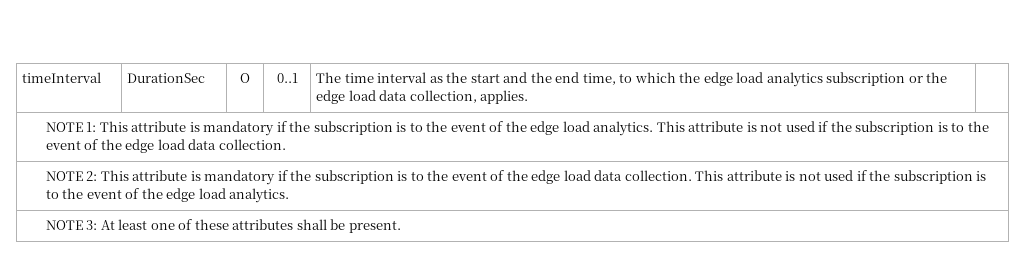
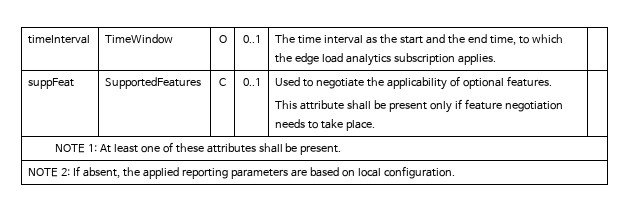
- timeInterval | DurationSec | O | 0..1 | The time interval as the start and the end time, to which the edge load analytics subscription or the edge load data collection, applies. |
- NOTE 1: This attribute is mandatory if the subscription is to the event of the edge load analytics. This attribute is not used if the subscription is to the event of the edge load data collection.
- NOTE 2: This attribute is mandatory if the subscription is to the event of the edge load data collection. This attribute is not used if the subscription is to the event of the edge load analytics.
- NOTE 3: At least one of these attributes shall be present.
+ timeInterval | TimeWindow | O | 0..1 | The time interval as the start and the end time, to which the edge load analytics subscription applies. |
+ suppFeat | SupportedFeatures | C | 0..1 | Used to negotiate the applicability of optional features.
+ This attribute shall be present only if feature negotiation needs to take place. |
+ NOTE 1: At least one of these attributes shall be present.
+ NOTE 2: If absent, the applied reporting parameters are based on local configuration.

